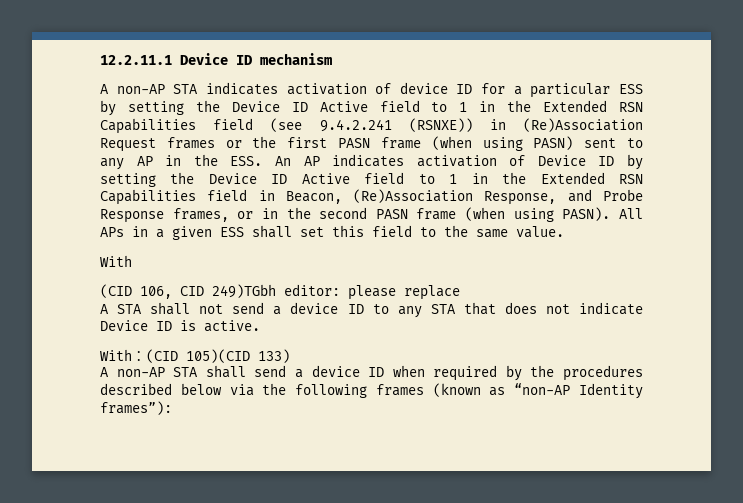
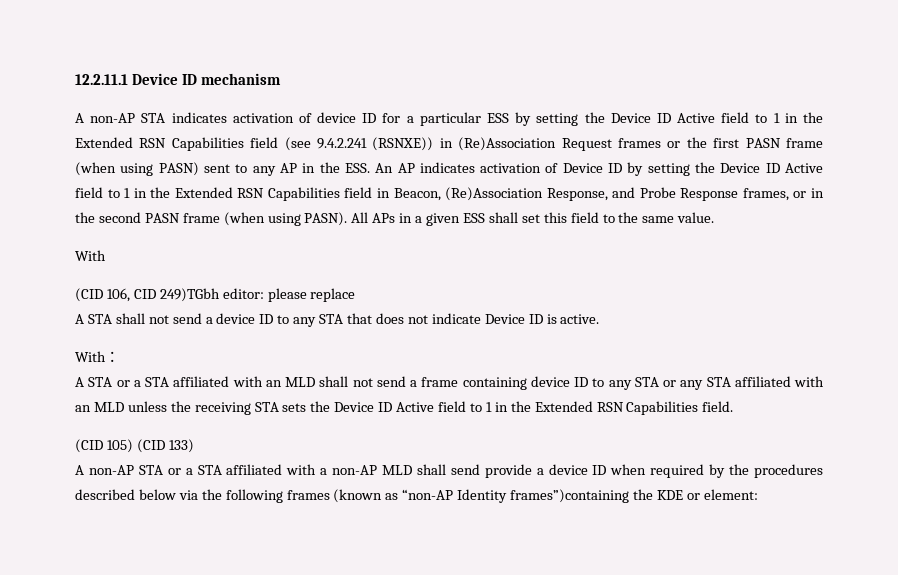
- With：(CID 105)(CID 133)
- A non-AP STA shall send a device ID when required by the procedures described below via the following frames (known as “non-AP Identity frames”):
+ With：
+ A STA or a STA affiliated with an MLD shall not send a frame containing device ID to any STA or any STA affiliated with an MLD unless the receiving STA sets the Device ID Active field to 1 in the Extended RSN Capabilities field.
+ (CID 105) (CID 133)
+ A non-AP STA or a STA affiliated with a non-AP MLD shall send provide a device ID when required by the procedures described below via the following frames (known as “non-AP Identity frames”)containing the KDE or element:

